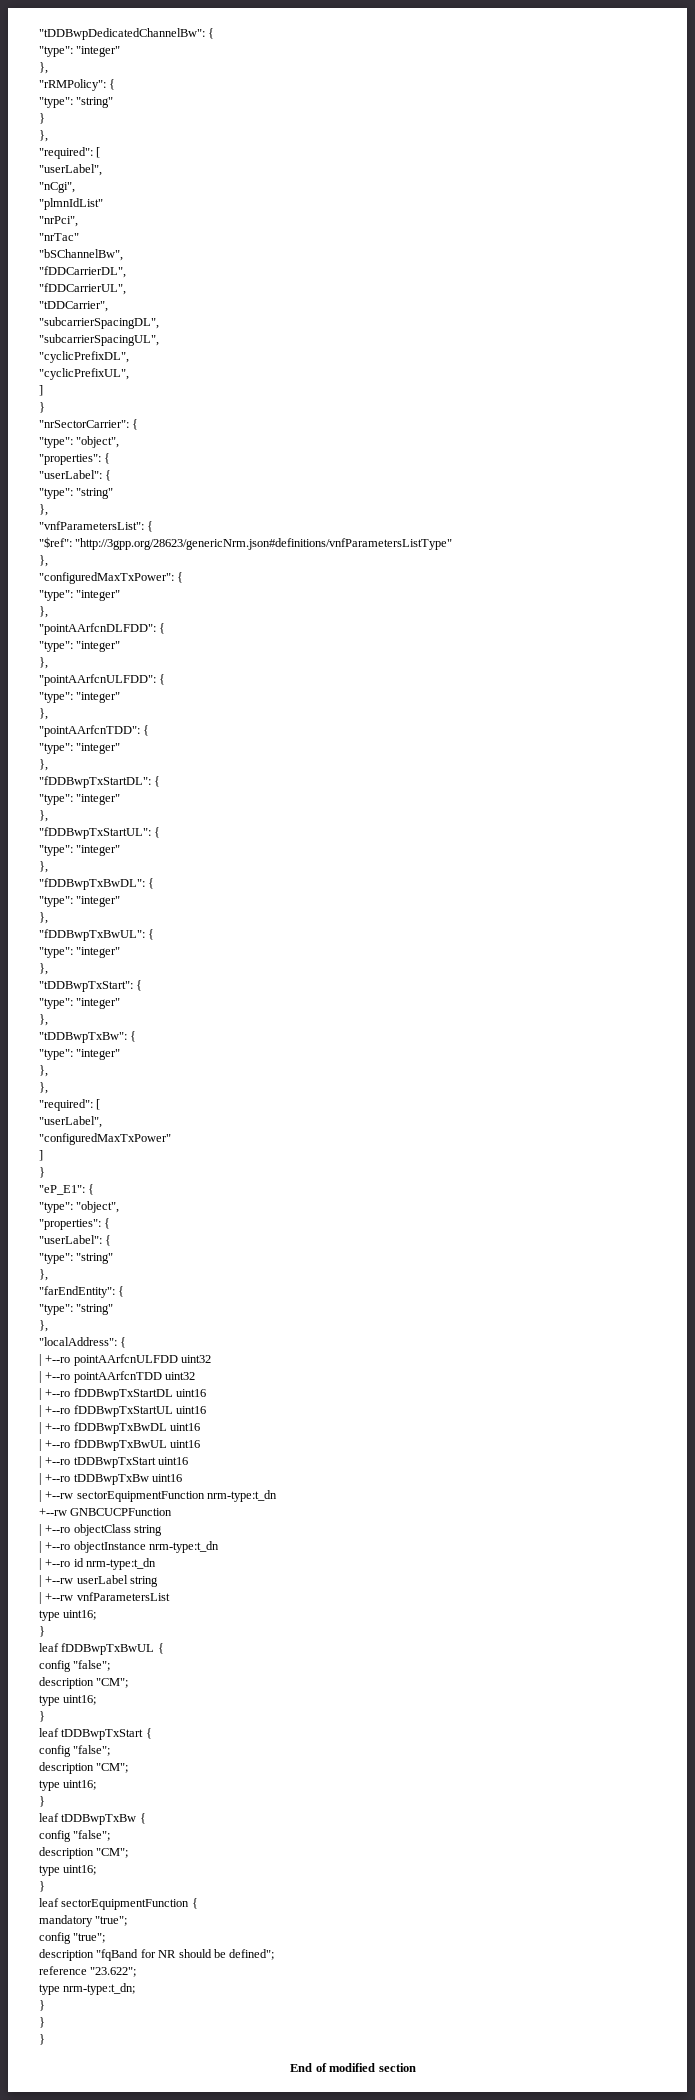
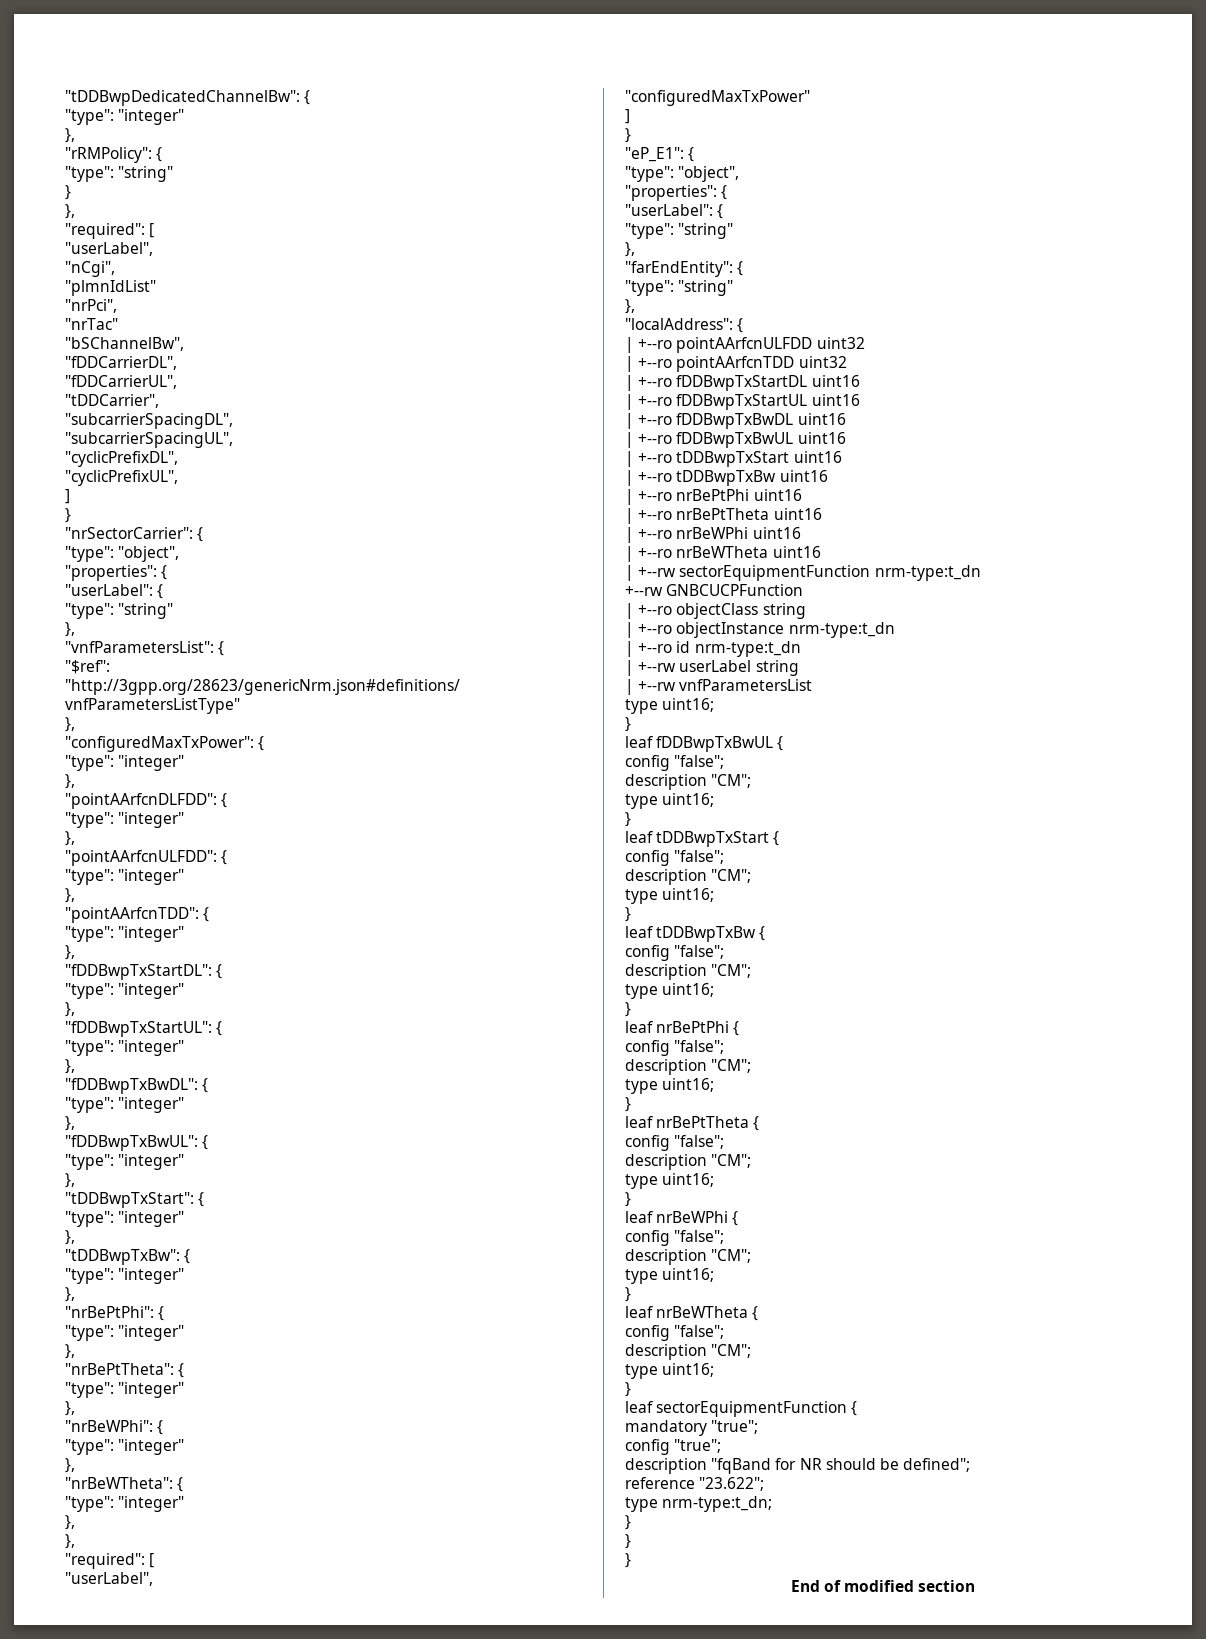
+ "nrBePtPhi": {
+ "type": "integer"
+ },
+ "nrBePtTheta": {
+ "type": "integer"
+ },
+ "nrBeWPhi": {
+ "type": "integer"
+ },
+ "nrBeWTheta": {
+ "type": "integer"
+ },
+ | +--ro nrBePtPhi uint16
+ | +--ro nrBePtTheta uint16
+ | +--ro nrBeWPhi uint16
+ | +--ro nrBeWTheta uint16
+ leaf nrBePtPhi {
+ config "false";
+ description "CM";
+ type uint16;
+ }
+ leaf nrBePtTheta {
+ config "false";
+ description "CM";
+ type uint16;
+ }
+ leaf nrBeWPhi {
+ config "false";
+ description "CM";
+ type uint16;
+ }
+ leaf nrBeWTheta {
+ config "false";
+ description "CM";
+ type uint16;
+ }

